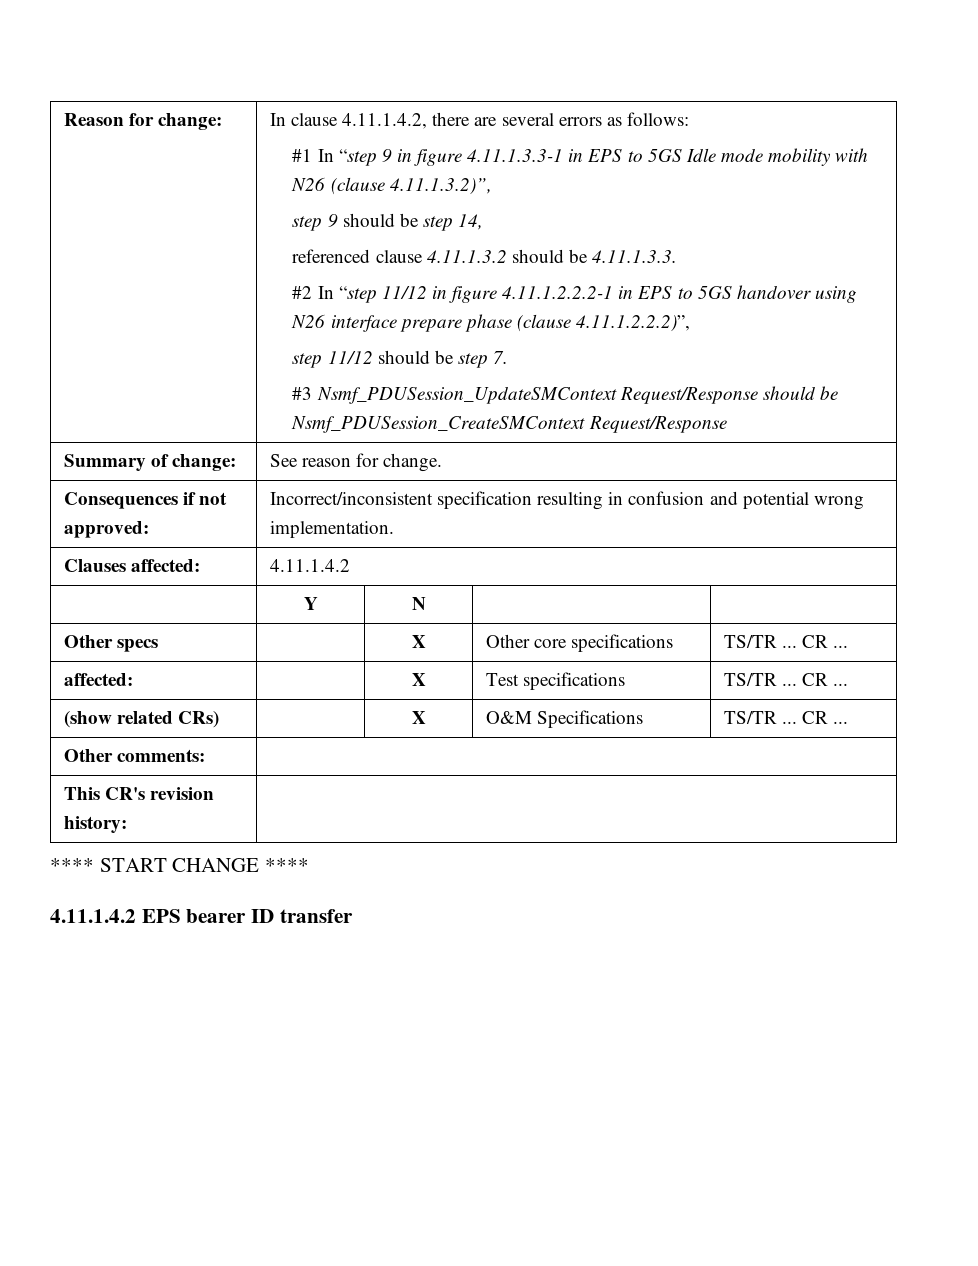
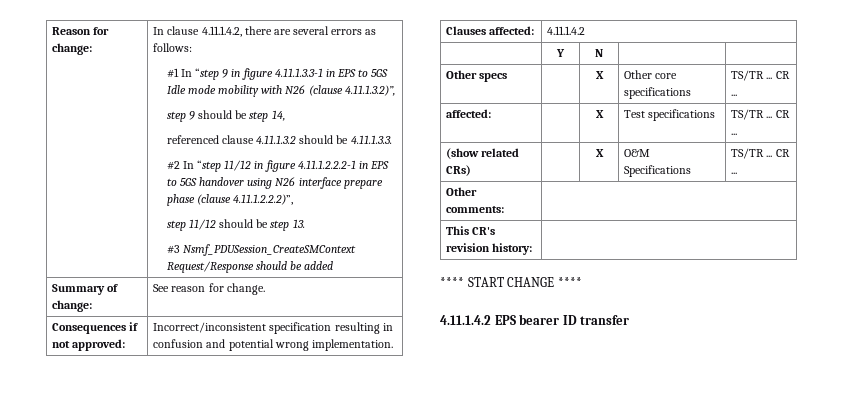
- step 11/12 should be step 7.
+ step 11/12 should be step 13.
- #3 Nsmf_PDUSession_UpdateSMContext Request/Response should be Nsmf_PDUSession_CreateSMContext Request/Response
+ #3 Nsmf_PDUSession_CreateSMContext Request/Response should be added

